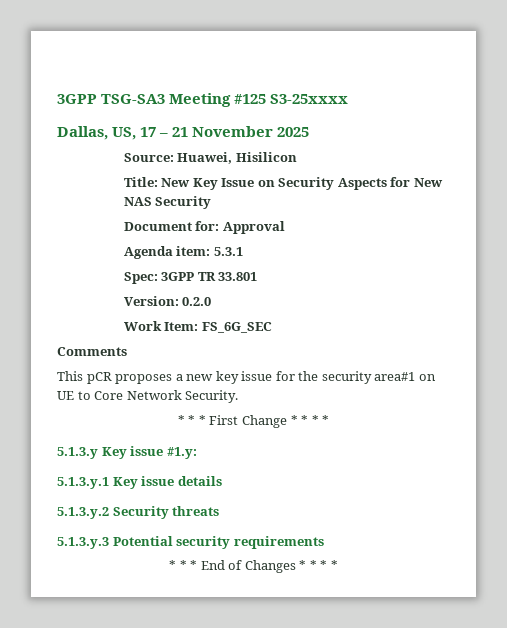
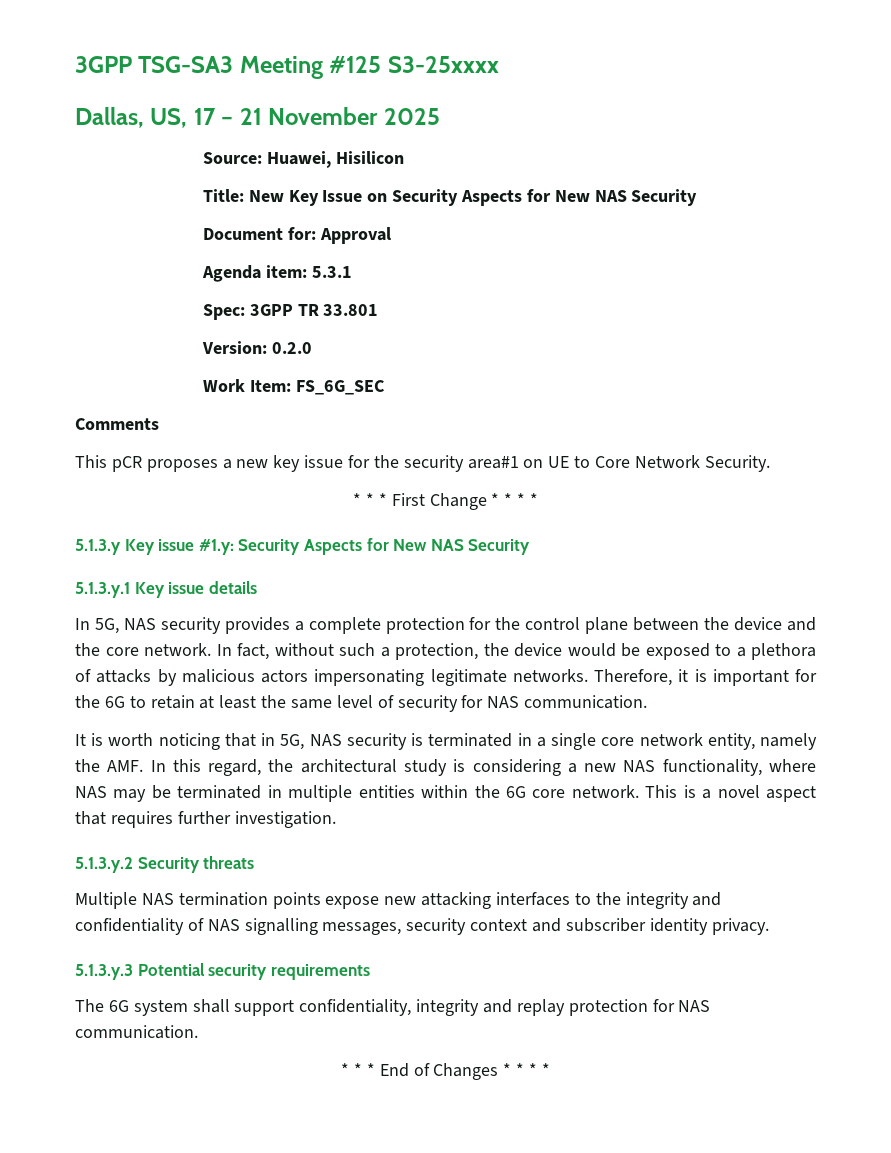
- 5.1.3.y Key issue #1.y:
+ 5.1.3.y Key issue #1.y: Security Aspects for New NAS Security
  5.1.3.y.1 Key issue details
+ In 5G, NAS security provides a complete protection for the control plane between the device and the core network. In fact, without such a protection, the device would be exposed to a plethora of attacks by malicious actors impersonating legitimate networks. Therefore, it is important for the 6G to retain at least the same level of security for NAS communication.
+ It is worth noticing that in 5G, NAS security is terminated in a single core network entity, namely the AMF. In this regard, the architectural study is considering a new NAS functionality, where NAS may be terminated in multiple entities within the 6G core network. This is a novel aspect that requires further investigation.
  5.1.3.y.2 Security threats
+ Multiple NAS termination points expose new attacking interfaces to the integrity and confidentiality of NAS signalling messages, security context and subscriber identity privacy.
  5.1.3.y.3 Potential security requirements
+ The 6G system shall support confidentiality, integrity and replay protection for NAS communication.

